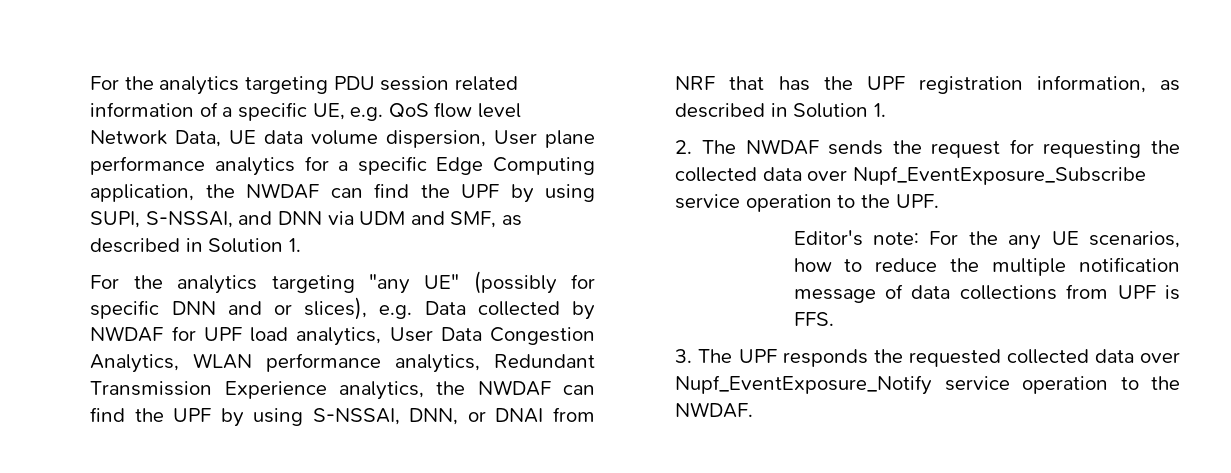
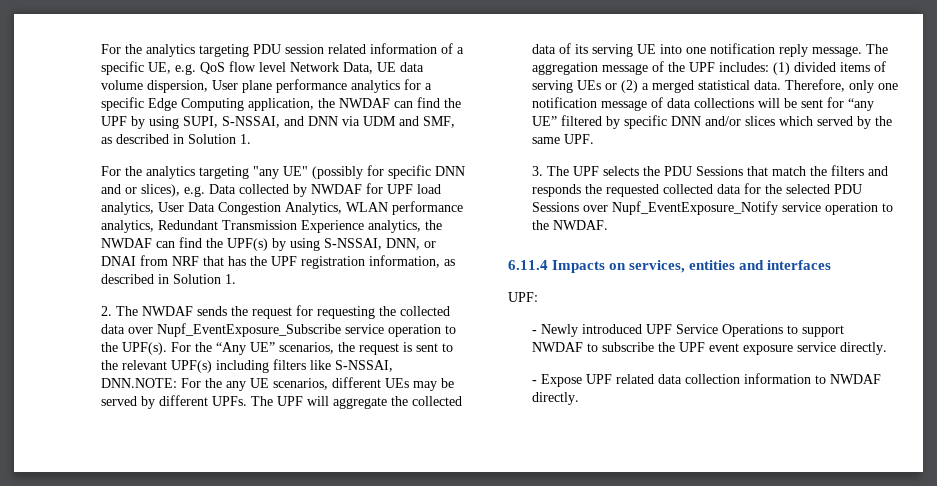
- For the analytics targeting "any UE" (possibly for specific DNN and or slices), e.g. Data collected by NWDAF for UPF load analytics, User Data Congestion Analytics, WLAN performance analytics, Redundant Transmission Experience analytics, the NWDAF can find the UPF by using S-NSSAI, DNN, or DNAI from NRF that has the UPF registration information, as described in Solution 1.
+ For the analytics targeting "any UE" (possibly for specific DNN and or slices), e.g. Data collected by NWDAF for UPF load analytics, User Data Congestion Analytics, WLAN performance analytics, Redundant Transmission Experience analytics, the NWDAF can find the UPF(s) by using S-NSSAI, DNN, or DNAI from NRF that has the UPF registration information, as described in Solution 1.
- 2. The NWDAF sends the request for requesting the collected data over Nupf_EventExposure_Subscribe service operation to the UPF.
- Editor's note: For the any UE scenarios, how to reduce the multiple notification message of data collections from UPF is FFS.
- 3. The UPF responds the requested collected data over Nupf_EventExposure_Notify service operation to the NWDAF.
+ 2. The NWDAF sends the request for requesting the collected data over Nupf_EventExposure_Subscribe service operation to the UPF(s). For the “Any UE” scenarios, the request is sent to the relevant UPF(s) including filters like S-NSSAI, DNN.NOTE: For the any UE scenarios, different UEs may be served by different UPFs. The UPF will aggregate the collected data of its serving UE into one notification reply message. The aggregation message of the UPF includes: (1) divided items of serving UEs or (2) a merged statistical data. Therefore, only one notification message of data collections will be sent for “any UE” filtered by specific DNN and/or slices which served by the same UPF.
+ 3. The UPF selects the PDU Sessions that match the filters and responds the requested collected data for the selected PDU Sessions over Nupf_EventExposure_Notify service operation to the NWDAF.
+ 6.11.4 Impacts on services, entities and interfaces
+ UPF:
+ - Newly introduced UPF Service Operations to support NWDAF to subscribe the UPF event exposure service directly.
+ - Expose UPF related data collection information to NWDAF directly.

